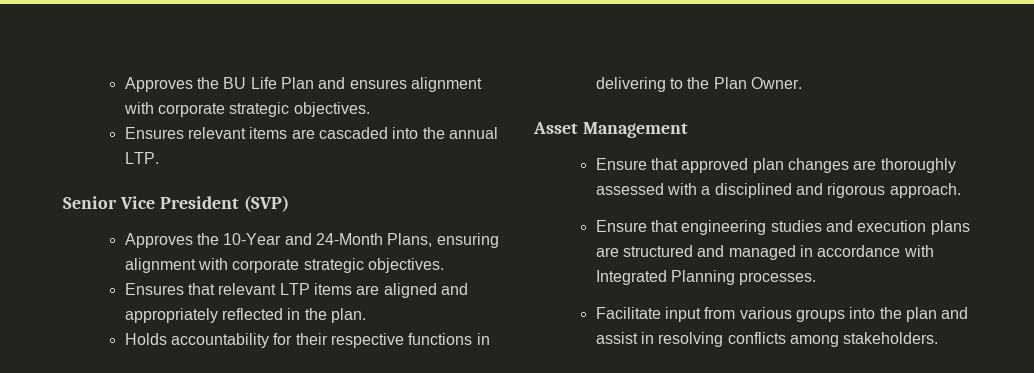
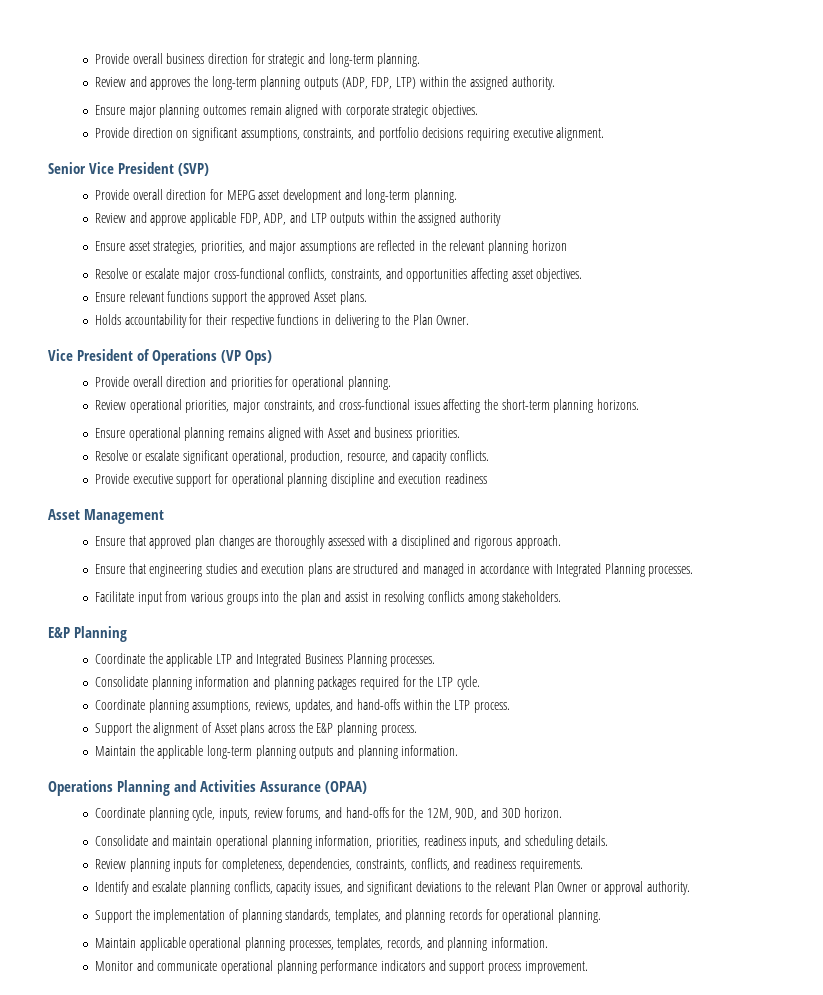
- Approves the BU Life Plan and ensures alignment with corporate strategic objectives.
- Ensures relevant items are cascaded into the annual LTP.
+ Provide overall business direction for strategic and long-term planning.
+ Review and approves the long-term planning outputs (ADP, FDP, LTP) within the assigned authority.
+ Ensure major planning outcomes remain aligned with corporate strategic objectives.
+ Provide direction on significant assumptions, constraints, and portfolio decisions requiring executive alignment.
  Senior Vice President (SVP)
- Approves the 10-Year and 24-Month Plans, ensuring alignment with corporate strategic objectives.
- Ensures that relevant LTP items are aligned and appropriately reflected in the plan.
+ Provide overall direction for MEPG asset development and long-term planning.
+ Review and approve applicable FDP, ADP, and LTP outputs within the assigned authority
+ Ensure asset strategies, priorities, and major assumptions are reflected in the relevant planning horizon
+ Resolve or escalate major cross-functional conflicts, constraints, and opportunities affecting asset objectives.
+ Ensure relevant functions support the approved Asset plans.
+ Vice President of Operations (VP Ops)
+ Provide overall direction and priorities for operational planning.
+ Review operational priorities, major constraints, and cross-functional issues affecting the short-term planning horizons.
+ Ensure operational planning remains aligned with Asset and business priorities.
+ Resolve or escalate significant operational, production, resource, and capacity conflicts.
+ Provide executive support for operational planning discipline and execution readiness
+ E&P Planning
+ Coordinate the applicable LTP and Integrated Business Planning processes.
+ Consolidate planning information and planning packages required for the LTP cycle.
+ Coordinate planning assumptions, reviews, updates, and hand-offs within the LTP process.
+ Support the alignment of Asset plans across the E&P planning process.
+ Maintain the applicable long-term planning outputs and planning information.
+ Operations Planning and Activities Assurance (OPAA)
+ Coordinate planning cycle, inputs, review forums, and hand-offs for the 12M, 90D, and 30D horizon.
+ Consolidate and maintain operational planning information, priorities, readiness inputs, and scheduling details.
+ Review planning inputs for completeness, dependencies, constraints, conflicts, and readiness requirements.
+ Identify and escalate planning conflicts, capacity issues, and significant deviations to the relevant Plan Owner or approval authority.
+ Support the implementation of planning standards, templates, and planning records for operational planning.
+ Maintain applicable operational planning processes, templates, records, and planning information.
+ Monitor and communicate operational planning performance indicators and support process improvement.

